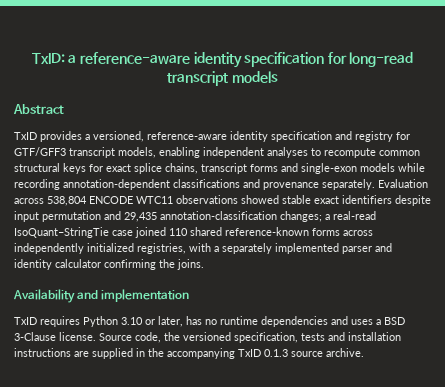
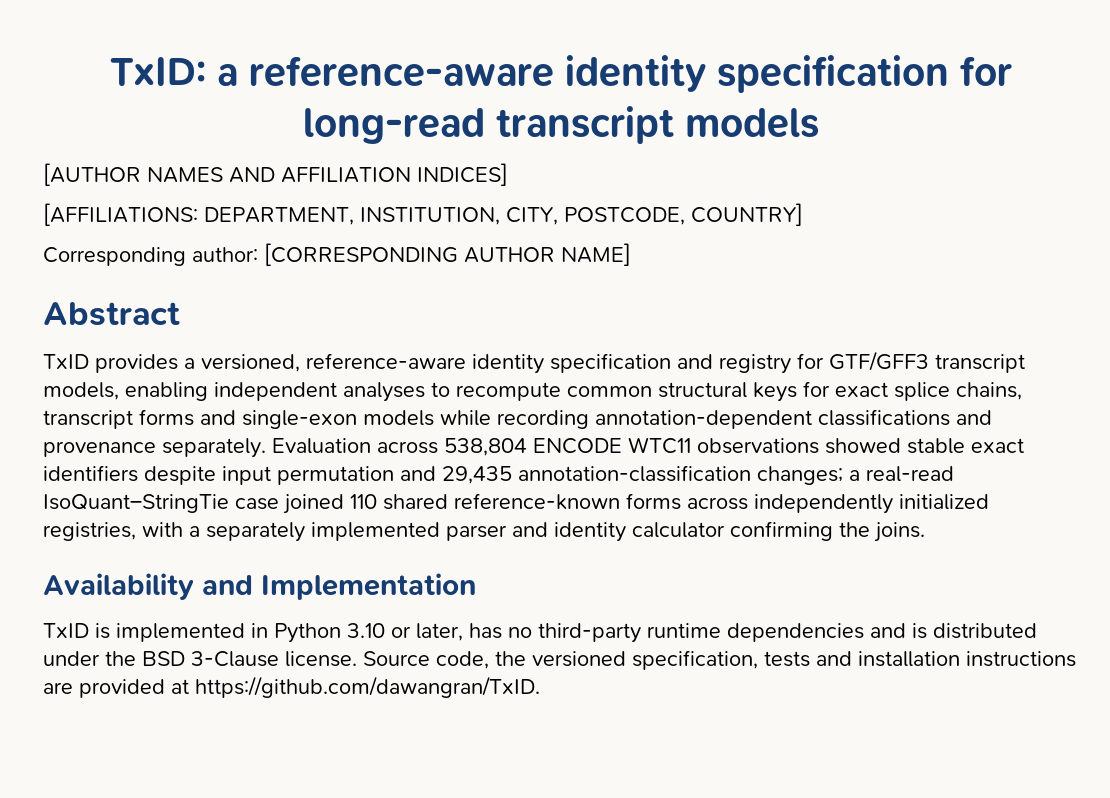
+ [AUTHOR NAMES AND AFFILIATION INDICES]
+ [AFFILIATIONS: DEPARTMENT, INSTITUTION, CITY, POSTCODE, COUNTRY]
+ Corresponding author: [CORRESPONDING AUTHOR NAME]
- Availability and implementation
- TxID requires Python 3.10 or later, has no runtime dependencies and uses a BSD 3-Clause license.
+ Availability and Implementation
+ TxID is implemented in Python 3.10 or later, has no third-party runtime dependencies and is distributed under the BSD 3-Clause license.
- Source code, the versioned specification, tests and installation instructions are supplied in the accompanying TxID 0.1.3 source archive.
+ Source code, the versioned specification, tests and installation instructions are provided at https://github.com/dawangran/TxID.

